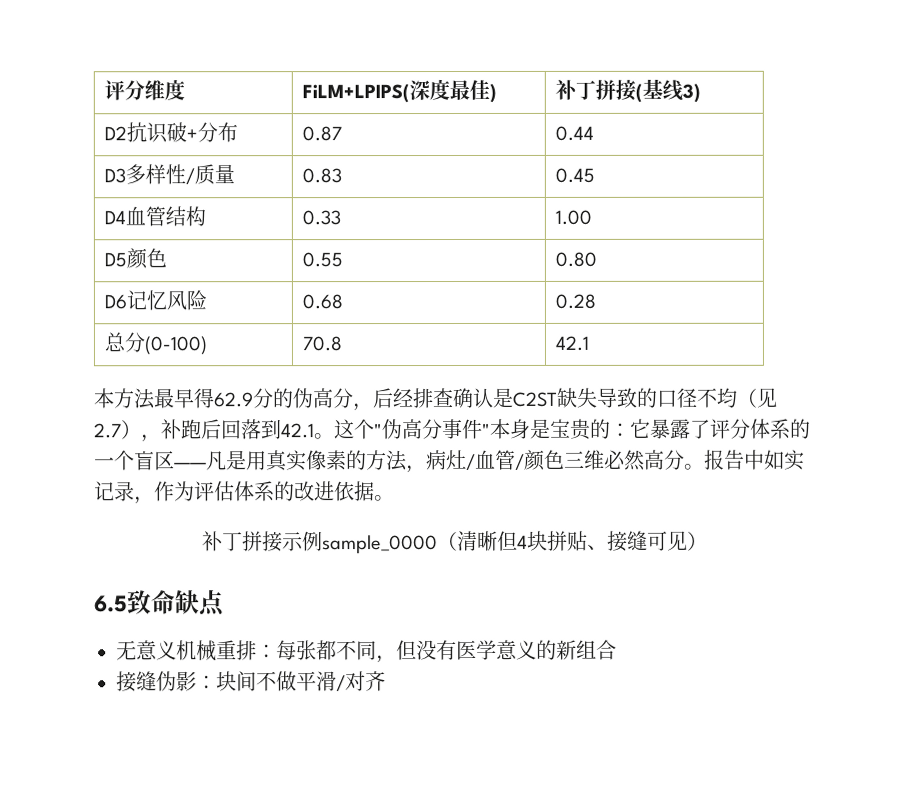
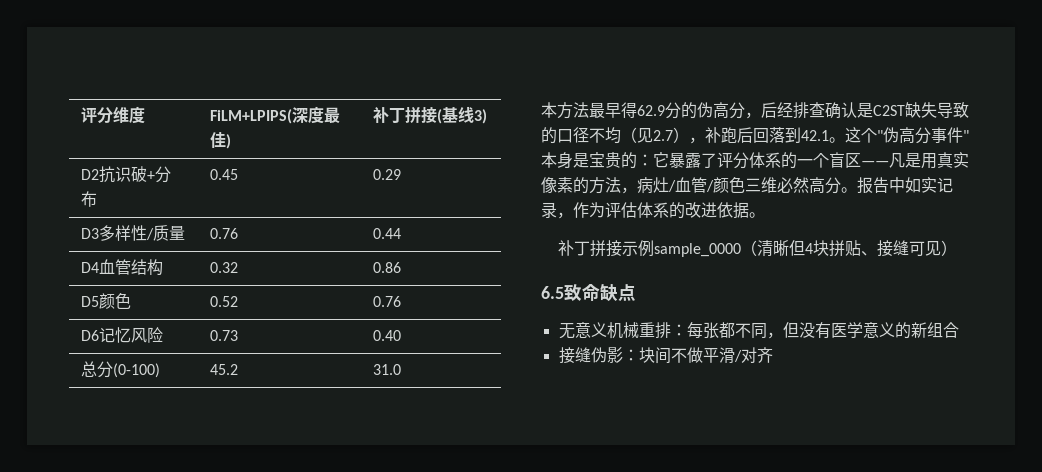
- D2抗识破+分布 | 0.87 | 0.44
+ D2抗识破+分布 | 0.45 | 0.29
- D3多样性/质量 | 0.83 | 0.45
+ D3多样性/质量 | 0.76 | 0.44
- D4血管结构 | 0.33 | 1.00
+ D4血管结构 | 0.32 | 0.86
- D5颜色 | 0.55 | 0.80
+ D5颜色 | 0.52 | 0.76
- D6记忆风险 | 0.68 | 0.28
+ D6记忆风险 | 0.73 | 0.40
- 总分(0-100) | 70.8 | 42.1
+ 总分(0-100) | 45.2 | 31.0

